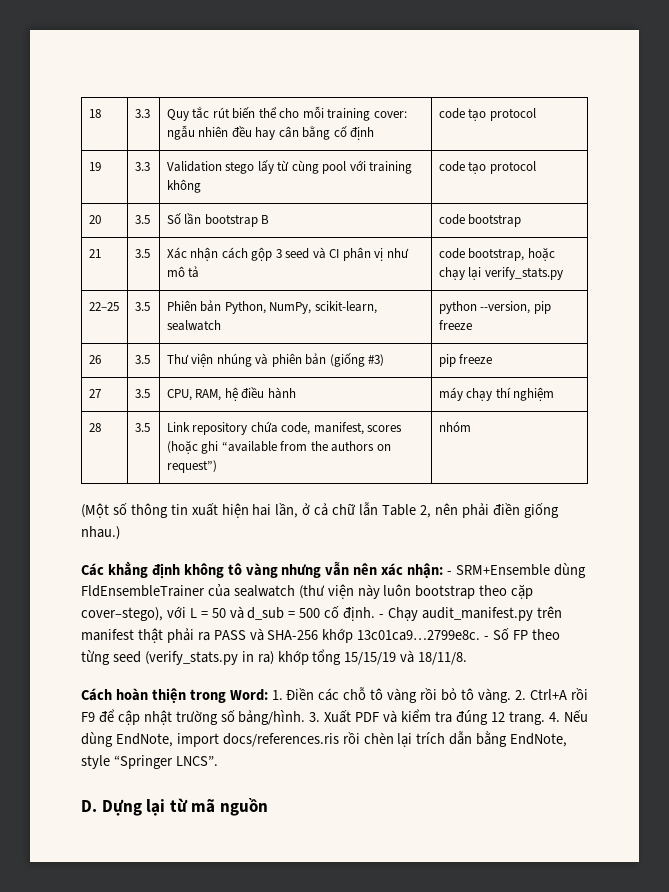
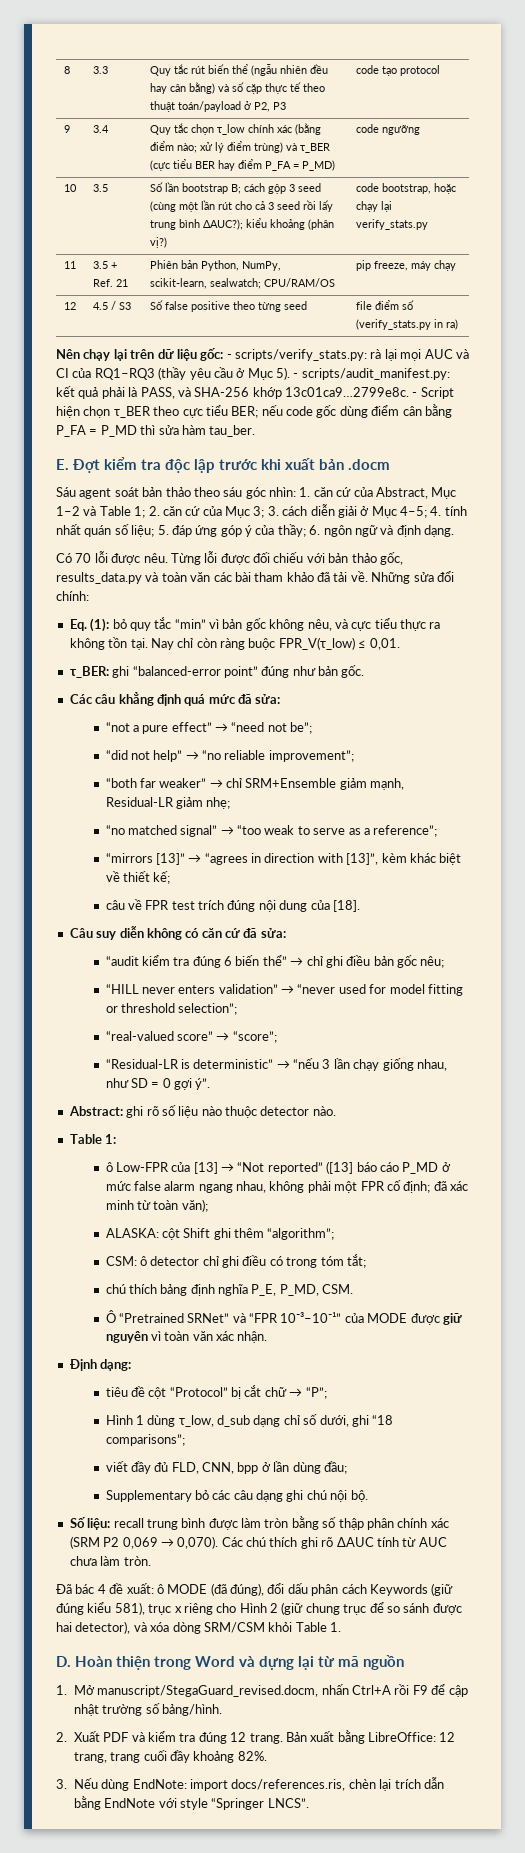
- 18 | 3.3 | Quy tắc rút biến thể cho mỗi training cover: ngẫu nhiên đều hay cân bằng cố định | code tạo protocol
- 19 | 3.3 | Validation stego lấy từ cùng pool với training không | code tạo protocol
- 20 | 3.5 | Số lần bootstrap B | code bootstrap
- 21 | 3.5 | Xác nhận cách gộp 3 seed và CI phân vị như mô tả | code bootstrap, hoặc chạy lại verify_stats.py
+ 8 | 3.3 | Quy tắc rút biến thể (ngẫu nhiên đều hay cân bằng) và số cặp thực tế theo thuật toán/payload ở P2, P3 | code tạo protocol
+ 9 | 3.4 | Quy tắc chọn τ_low chính xác (bằng điểm nào; xử lý điểm trùng) và τ_BER (cực tiểu BER hay điểm P_FA = P_MD) | code ngưỡng
+ 10 | 3.5 | Số lần bootstrap B; cách gộp 3 seed (cùng một lần rút cho cả 3 seed rồi lấy trung bình ΔAUC?); kiểu khoảng (phân vị?) | code bootstrap, hoặc chạy lại verify_stats.py
- 22–25 | 3.5 | Phiên bản Python, NumPy, scikit-learn, sealwatch | python --version, pip freeze
- 26 | 3.5 | Thư viện nhúng và phiên bản (giống #3) | pip freeze
- 27 | 3.5 | CPU, RAM, hệ điều hành | máy chạy thí nghiệm
- 28 | 3.5 | Link repository chứa code, manifest, scores (hoặc ghi “available from the authors on request”) | nhóm
- (Một số thông tin xuất hiện hai lần, ở cả chữ lẫn Table 2, nên phải điền giống nhau.)
- Các khẳng định không tô vàng nhưng vẫn nên xác nhận: - SRM+Ensemble dùng FldEnsembleTrainer của sealwatch (thư viện này luôn bootstrap theo cặp cover–stego), với L = 50 và d_sub = 500 cố định. - Chạy audit_manifest.py trên manifest thật phải ra PASS và SHA-256 khớp 13c01ca9…2799e8c.
+ 11 | 3.5 + Ref. 21 | Phiên bản Python, NumPy, scikit-learn, sealwatch; CPU/RAM/OS | pip freeze, máy chạy
+ 12 | 4.5 / S3 | Số false positive theo từng seed | file điểm số (verify_stats.py in ra)
+ Nên chạy lại trên dữ liệu gốc: - scripts/verify_stats.py: rà lại mọi AUC và CI của RQ1–RQ3 (thầy yêu cầu ở Mục 5). - scripts/audit_manifest.py: kết quả phải là PASS, và SHA-256 khớp 13c01ca9…2799e8c.
- - Số FP theo từng seed (verify_stats.py in ra) khớp tổng 15/15/19 và 18/11/8.
- Cách hoàn thiện trong Word: 1. Điền các chỗ tô vàng rồi bỏ tô vàng. 2. Ctrl+A rồi F9 để cập nhật trường số bảng/hình. 3. Xuất PDF và kiểm tra đúng 12 trang.
+ - Script hiện chọn τ_BER theo cực tiểu BER; nếu code gốc dùng điểm cân bằng P_FA = P_MD thì sửa hàm tau_ber.
+ E. Đợt kiểm tra độc lập trước khi xuất bản .docm
+ Sáu agent soát bản thảo theo sáu góc nhìn: 1. căn cứ của Abstract, Mục 1–2 và Table 1; 2. căn cứ của Mục 3; 3. cách diễn giải ở Mục 4–5; 4. tính nhất quán số liệu; 5. đáp ứng góp ý của thầy; 6. ngôn ngữ và định dạng.
+ Có 70 lỗi được nêu. Từng lỗi được đối chiếu với bản thảo gốc, results_data.py và toàn văn các bài tham khảo đã tải về. Những sửa đổi chính:
+ Eq. (1): bỏ quy tắc “min” vì bản gốc không nêu, và cực tiểu thực ra không tồn tại. Nay chỉ còn ràng buộc FPR_V(τ_low) ≤ 0,01.
+ τ_BER: ghi “balanced-error point” đúng như bản gốc.
+ Các câu khẳng định quá mức đã sửa:
+ “not a pure effect” → “need not be”;
+ “did not help” → “no reliable improvement”;
+ “both far weaker” → chỉ SRM+Ensemble giảm mạnh, Residual-LR giảm nhẹ;
+ “no matched signal” → “too weak to serve as a reference”;
+ “mirrors [13]” → “agrees in direction with [13]”, kèm khác biệt về thiết kế;
+ câu về FPR test trích đúng nội dung của [18].
+ Câu suy diễn không có căn cứ đã sửa:
+ “audit kiểm tra đúng 6 biến thể” → chỉ ghi điều bản gốc nêu;
+ “HILL never enters validation” → “never used for model fitting or threshold selection”;
+ “real-valued score” → “score”;
+ “Residual-LR is deterministic” → “nếu 3 lần chạy giống nhau, như SD = 0 gợi ý”.
+ Abstract: ghi rõ số liệu nào thuộc detector nào.
+ Table 1:
+ ô Low-FPR của [13] → “Not reported” ([13] báo cáo P_MD ở mức false alarm ngang nhau, không phải một FPR cố định; đã xác minh từ toàn văn);
+ ALASKA: cột Shift ghi thêm “algorithm”;
+ CSM: ô detector chỉ ghi điều có trong tóm tắt;
+ chú thích bảng định nghĩa P_E, P_MD, CSM.
+ Ô “Pretrained SRNet” và “FPR 10⁻³–10⁻¹” của MODE được giữ nguyên vì toàn văn xác nhận.
+ Định dạng:
+ tiêu đề cột “Protocol” bị cắt chữ → “P”;
+ Hình 1 dùng τ_low, d_sub dạng chỉ số dưới, ghi “18 comparisons”;
+ viết đầy đủ FLD, CNN, bpp ở lần dùng đầu;
+ Supplementary bỏ các câu dạng ghi chú nội bộ.
+ Số liệu: recall trung bình được làm tròn bằng số thập phân chính xác (SRM P2 0,069 → 0,070). Các chú thích ghi rõ ΔAUC tính từ AUC chưa làm tròn.
+ Đã bác 4 đề xuất: ô MODE (đã đúng), đổi dấu phân cách Keywords (giữ đúng kiểu 581), trục x riêng cho Hình 2 (giữ chung trục để so sánh được hai detector), và xóa dòng SRM/CSM khỏi Table 1.
+ D. Hoàn thiện trong Word và dựng lại từ mã nguồn
+ 1. Mở manuscript/StegaGuard_revised.docm, nhấn Ctrl+A rồi F9 để cập nhật trường số bảng/hình.
+ 2. Xuất PDF và kiểm tra đúng 12 trang.
- 4. Nếu dùng EndNote, import docs/references.ris rồi chèn lại trích dẫn bằng EndNote, style “Springer LNCS”.
+ Bản xuất bằng LibreOffice: 12 trang, trang cuối đầy khoảng 82%.
+ 3. Nếu dùng EndNote: import docs/references.ris, chèn lại trích dẫn bằng EndNote với style “Springer LNCS”.
- D. Dựng lại từ mã nguồn

